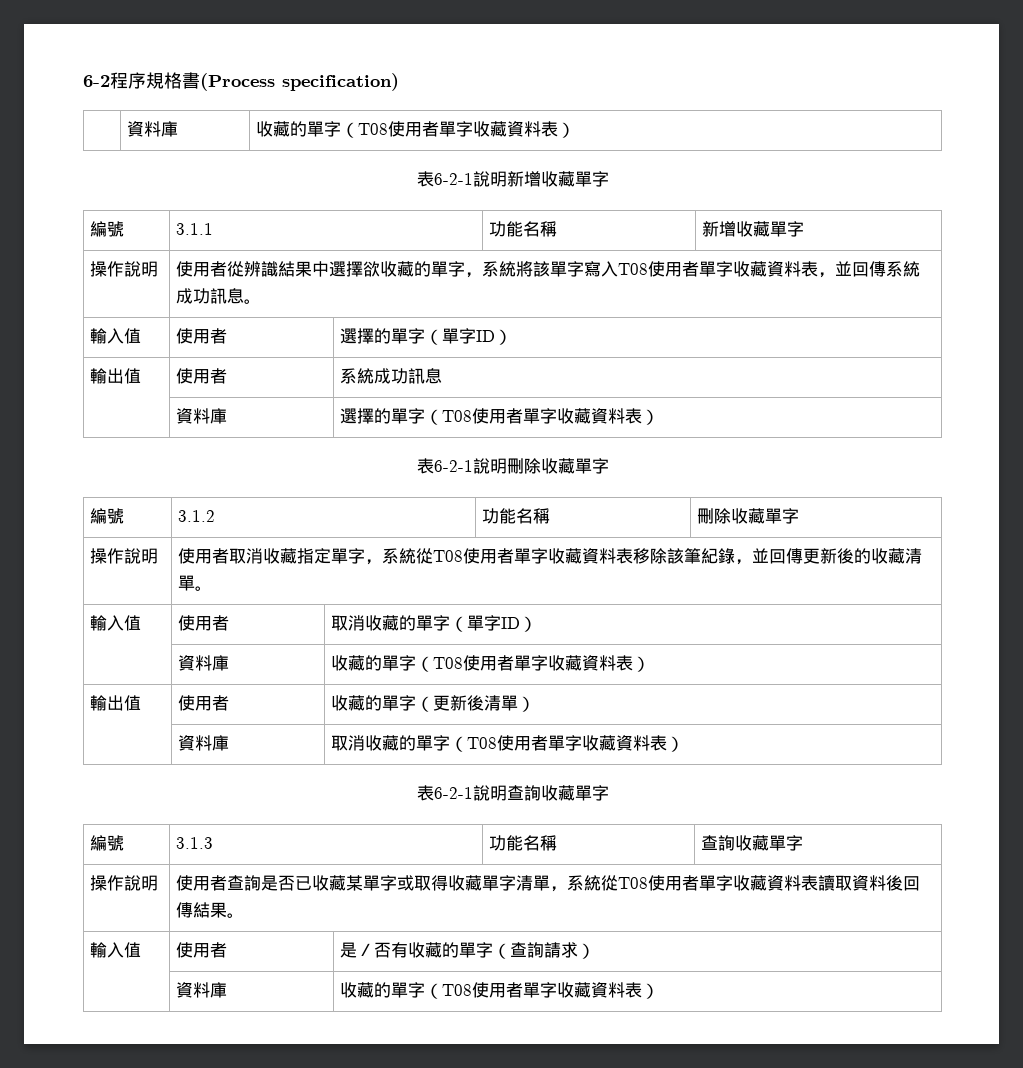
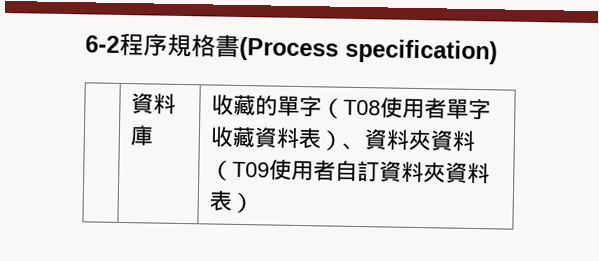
  6-2程序規格書(Process specification)
- | 資料庫 | 收藏的單字（T08使用者單字收藏資料表）
- 表6-2-1說明新增收藏單字
- 編號 | 3.1.1 | 功能名稱 | 新增收藏單字
- 操作說明 | 使用者從辨識結果中選擇欲收藏的單字，系統將該單字寫入T08使用者單字收藏資料表，並回傳系統成功訊息。
- 輸入值 | 使用者 | 選擇的單字（單字ID）
- 輸出值 | 使用者 | 系統成功訊息
- | 資料庫 | 選擇的單字（T08使用者單字收藏資料表）
- 表6-2-1說明刪除收藏單字
- 編號 | 3.1.2 | 功能名稱 | 刪除收藏單字
- 操作說明 | 使用者取消收藏指定單字，系統從T08使用者單字收藏資料表移除該筆紀錄，並回傳更新後的收藏清單。
- 輸入值 | 使用者 | 取消收藏的單字（單字ID）
- | 資料庫 | 收藏的單字（T08使用者單字收藏資料表）
- 輸出值 | 使用者 | 收藏的單字（更新後清單）
- | 資料庫 | 取消收藏的單字（T08使用者單字收藏資料表）
- 表6-2-1說明查詢收藏單字
- 編號 | 3.1.3 | 功能名稱 | 查詢收藏單字
- 操作說明 | 使用者查詢是否已收藏某單字或取得收藏單字清單，系統從T08使用者單字收藏資料表讀取資料後回傳結果。
- 輸入值 | 使用者 | 是／否有收藏的單字（查詢請求）
- | 資料庫 | 收藏的單字（T08使用者單字收藏資料表）
+ | 資料庫 | 收藏的單字（T08使用者單字收藏資料表）、資料夾資料（T09使用者自訂資料夾資料表）

